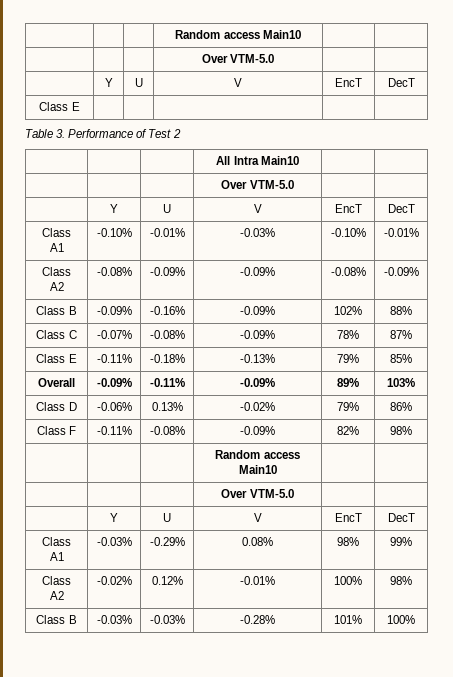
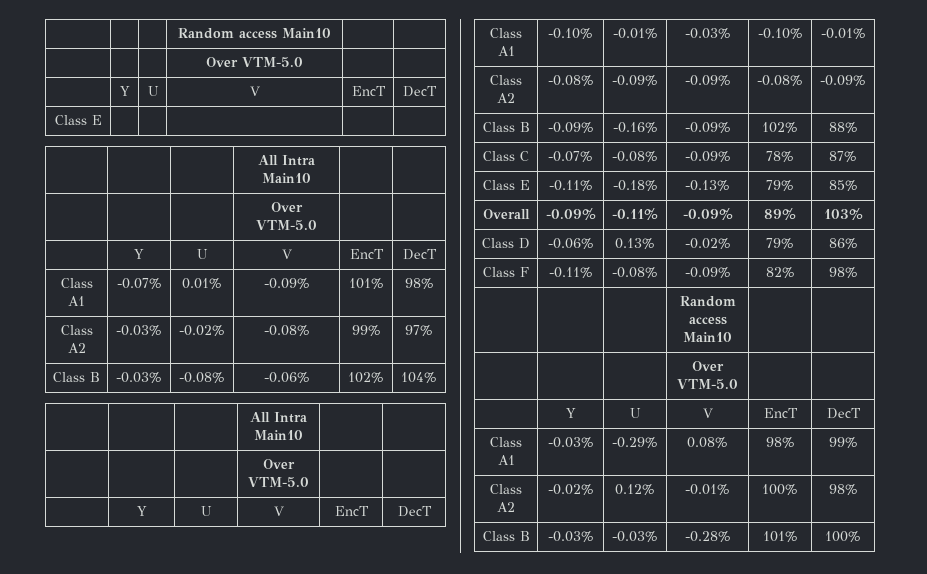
  Class E | | | | |
- Table 3. Performance of Test 2
+ | | | All Intra Main10 | |
+ | | | Over VTM-5.0 | |
+ | Y | U | V | EncT | DecT
+ Class A1 | -0.07% | 0.01% | -0.09% | 101% | 98%
+ Class A2 | -0.03% | -0.02% | -0.08% | 99% | 97%
+ Class B | -0.03% | -0.08% | -0.06% | 102% | 104%

